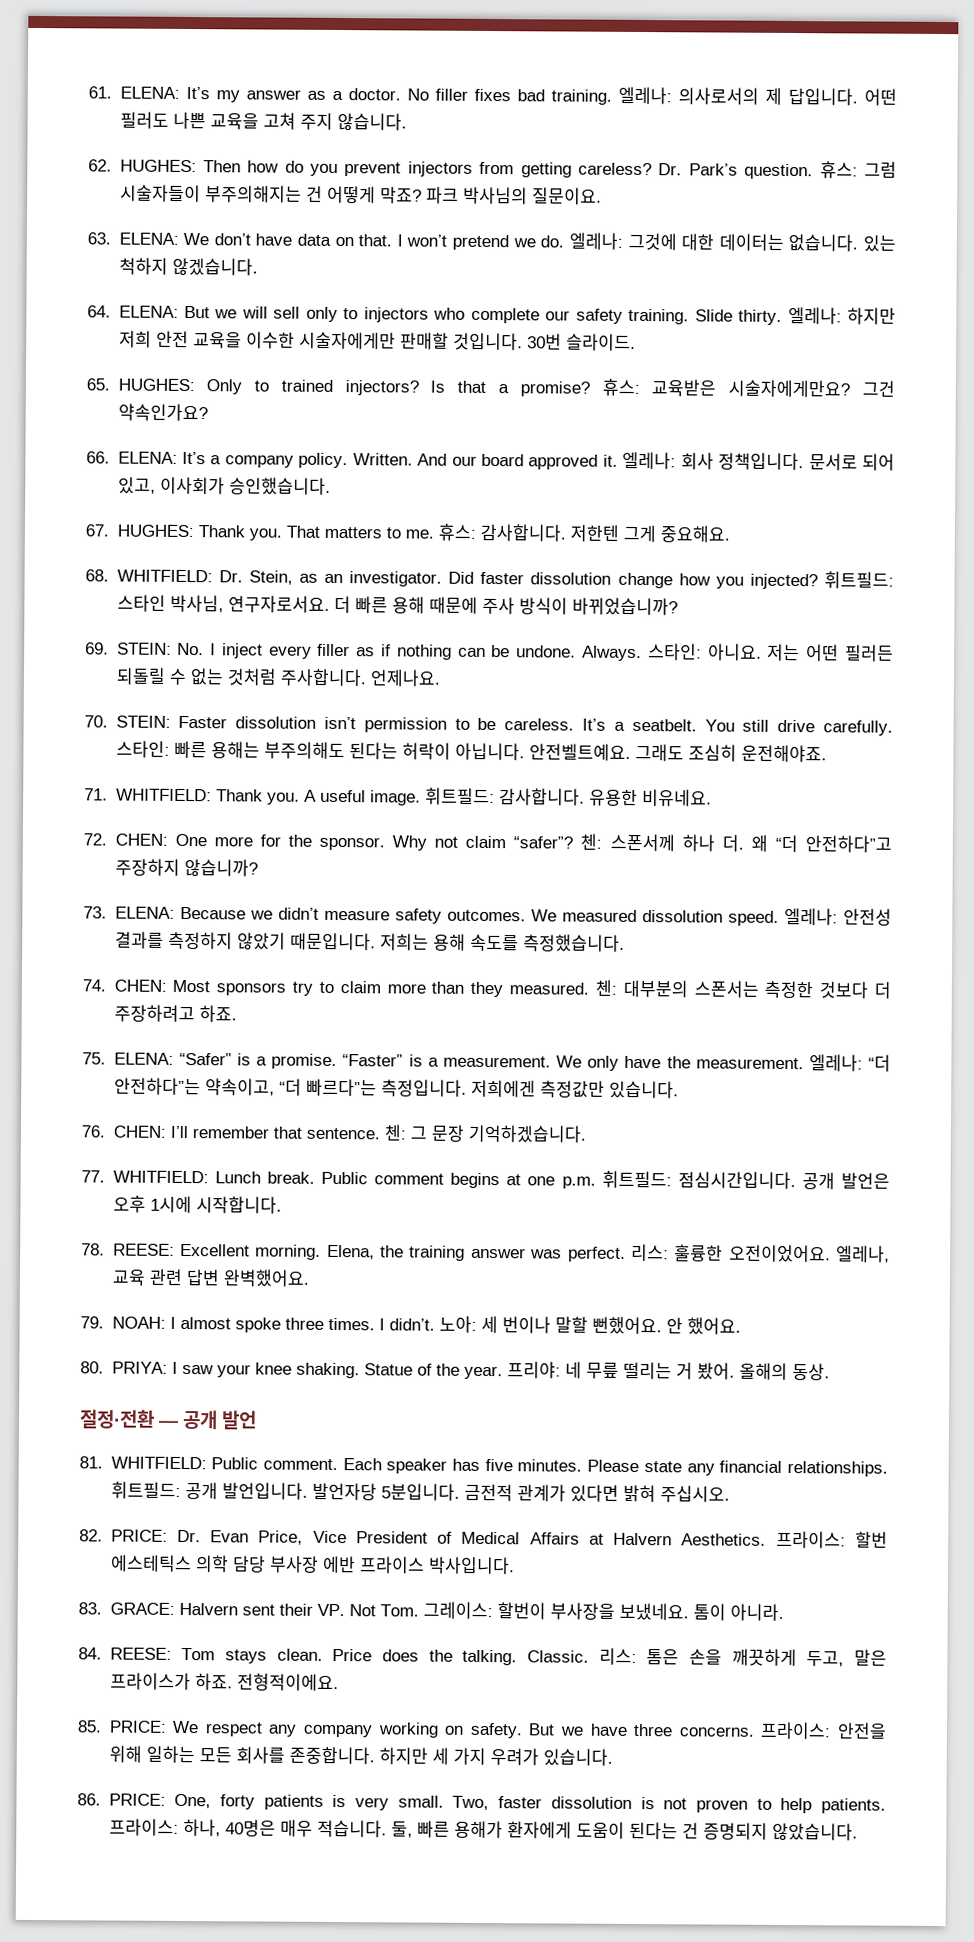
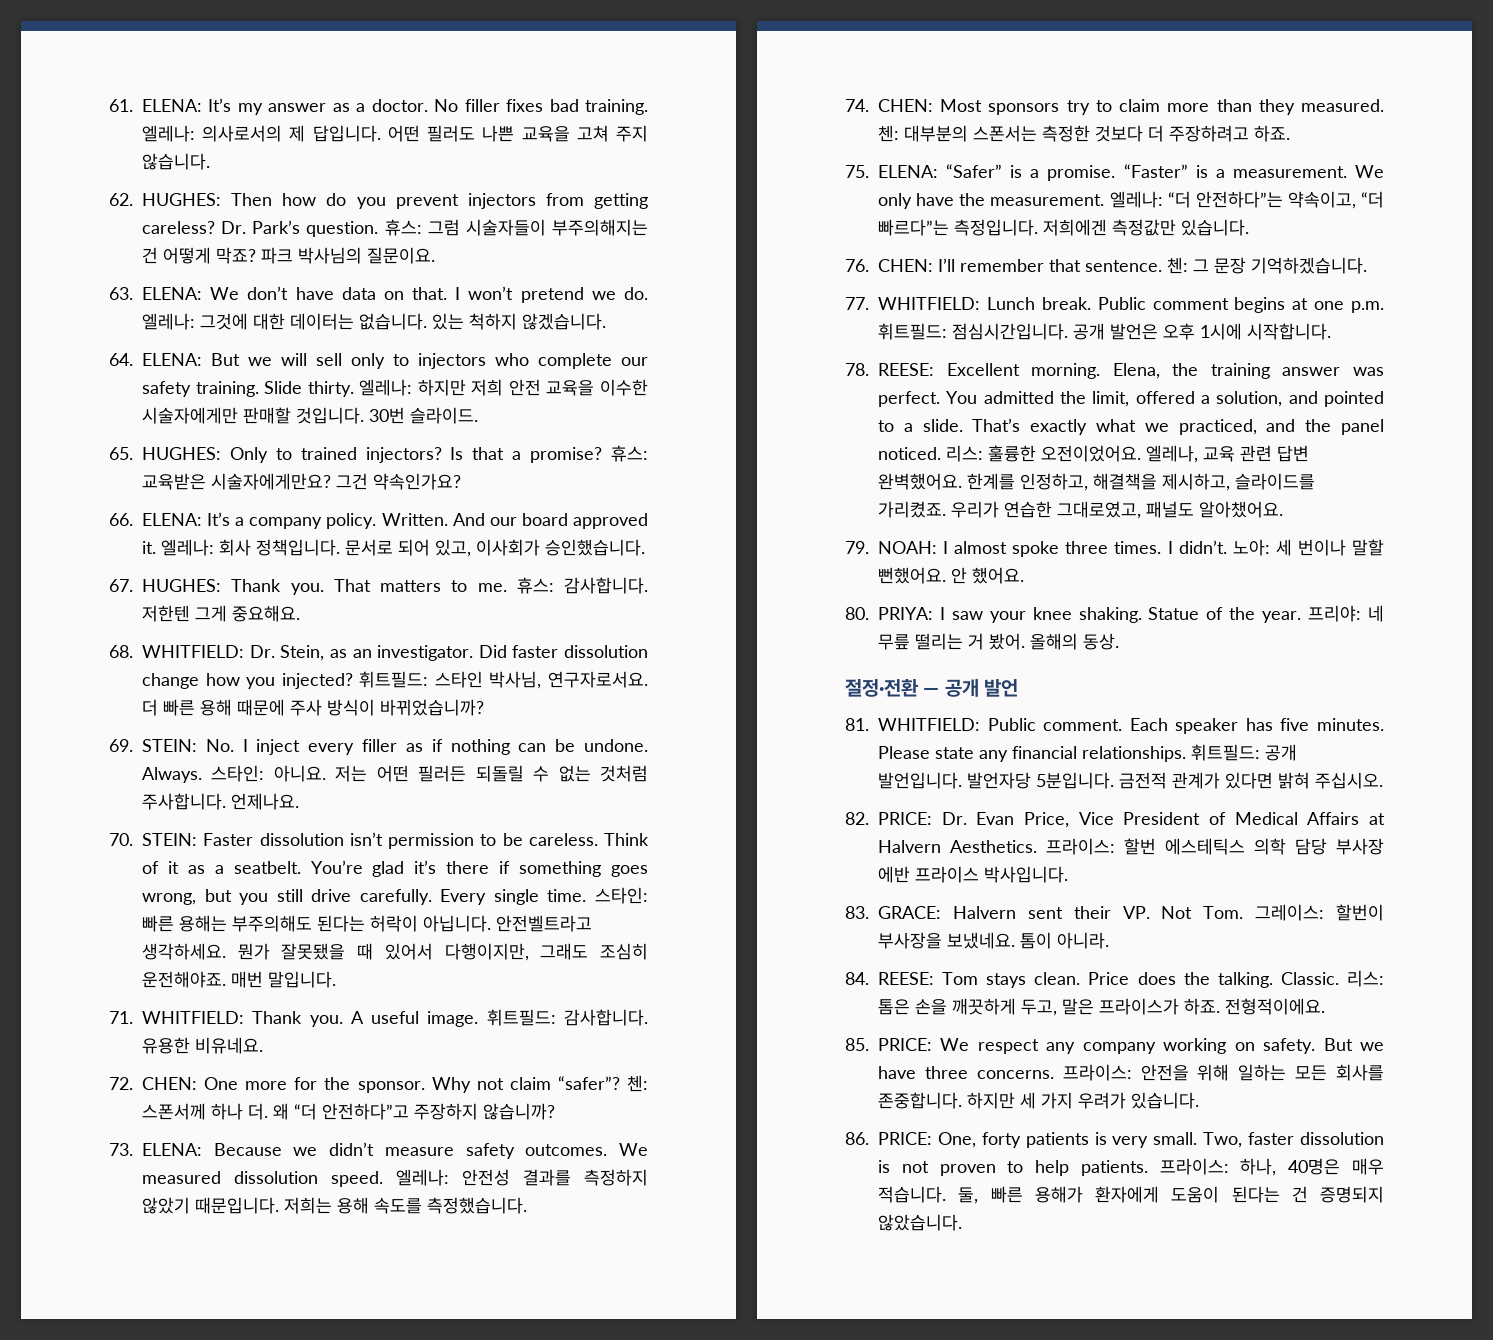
- It’s a seatbelt. You still drive carefully.
+ Think of it as a seatbelt. You’re glad it’s there if something goes wrong, but you still drive carefully. Every single time.
- 안전벨트예요. 그래도 조심히 운전해야죠.
+ 안전벨트라고 생각하세요. 뭔가 잘못됐을 때 있어서 다행이지만, 그래도 조심히 운전해야죠. 매번 말입니다.
+ You admitted the limit, offered a solution, and pointed to a slide. That’s exactly what we practiced, and the panel noticed.
+ 한계를 인정하고, 해결책을 제시하고, 슬라이드를 가리켰죠. 우리가 연습한 그대로였고, 패널도 알아챘어요.

